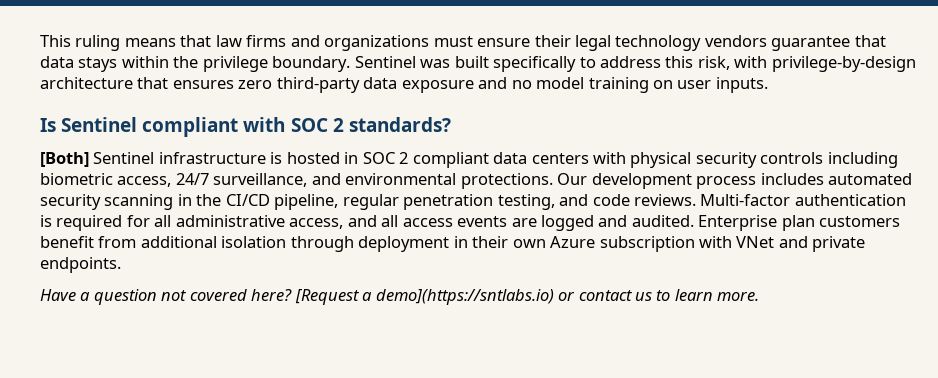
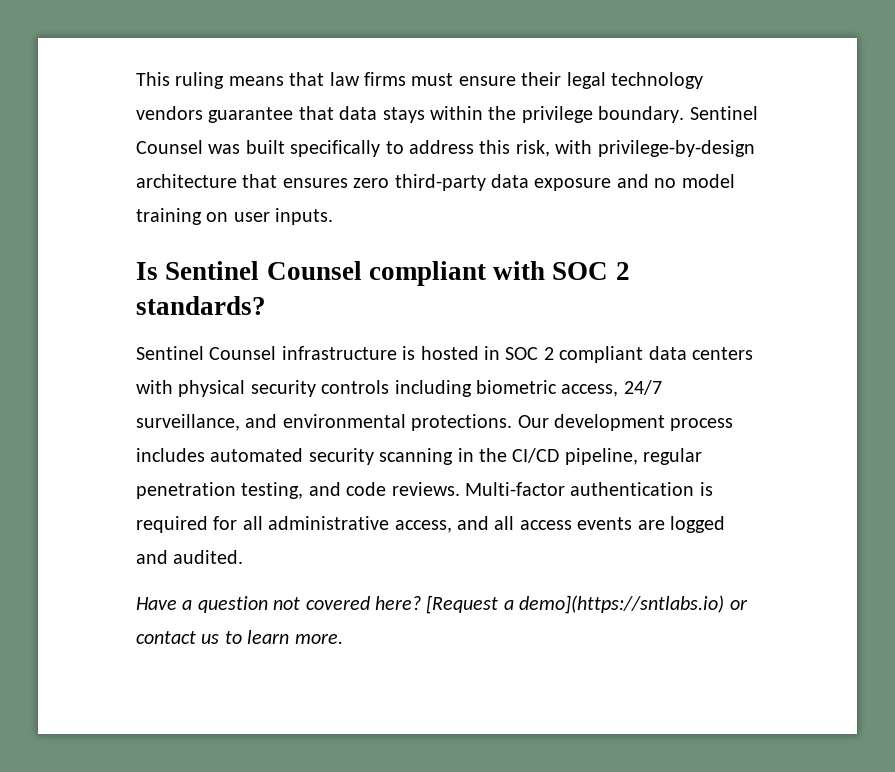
- This ruling means that law firms and organizations must ensure their legal technology vendors guarantee that data stays within the privilege boundary.
+ This ruling means that law firms must ensure their legal technology vendors guarantee that data stays within the privilege boundary.
- Sentinel was built specifically to address this risk, with privilege-by-design architecture that ensures zero third-party data exposure and no model training on user inputs.
+ Sentinel Counsel was built specifically to address this risk, with privilege-by-design architecture that ensures zero third-party data exposure and no model training on user inputs.
- Is Sentinel compliant with SOC 2 standards?
+ Is Sentinel Counsel compliant with SOC 2 standards?
- [Both] Sentinel infrastructure is hosted in SOC 2 compliant data centers with physical security controls including biometric access, 24/7 surveillance, and environmental protections.
+ Sentinel Counsel infrastructure is hosted in SOC 2 compliant data centers with physical security controls including biometric access, 24/7 surveillance, and environmental protections.
- Enterprise plan customers benefit from additional isolation through deployment in their own Azure subscription with VNet and private endpoints.

